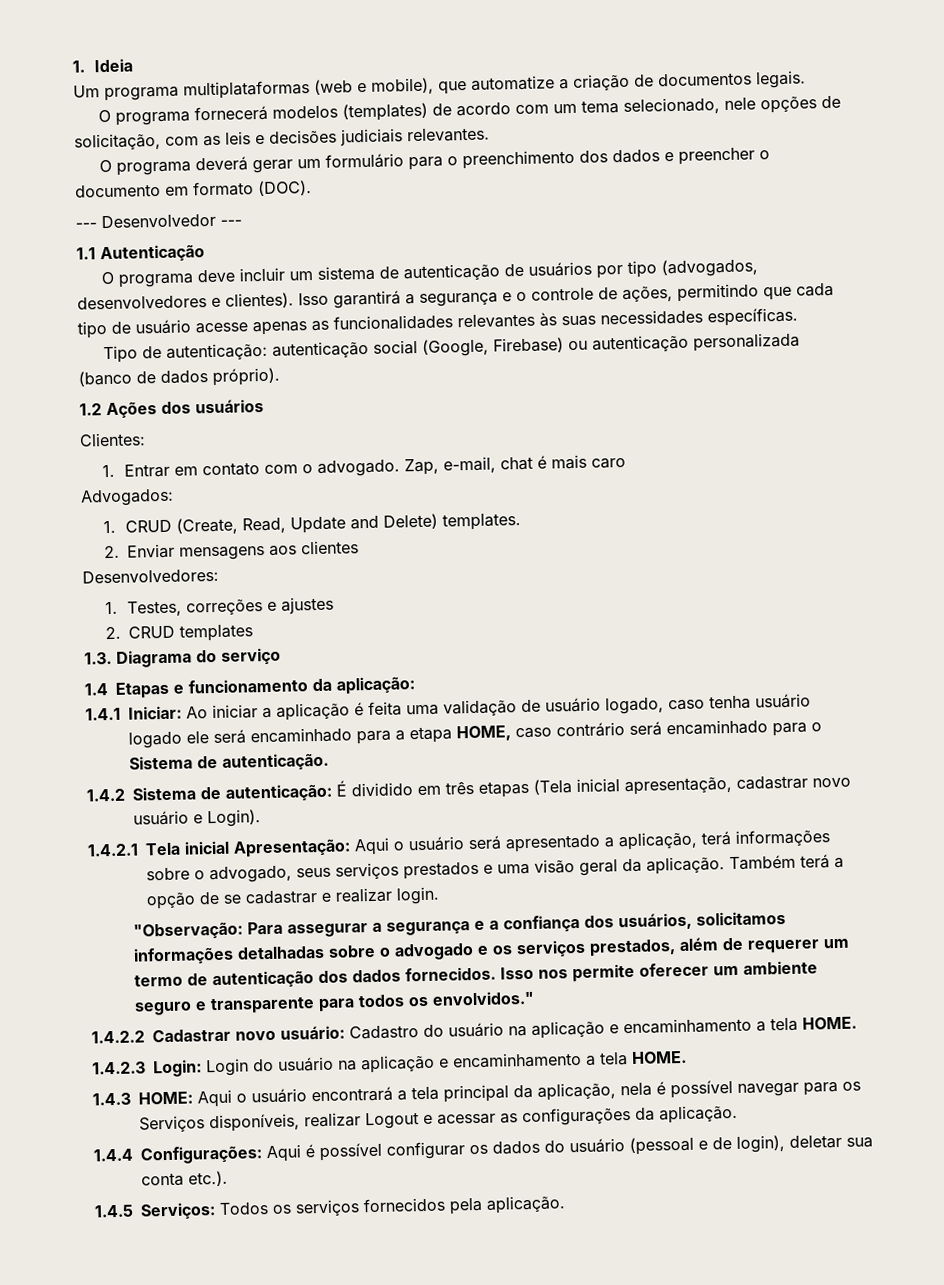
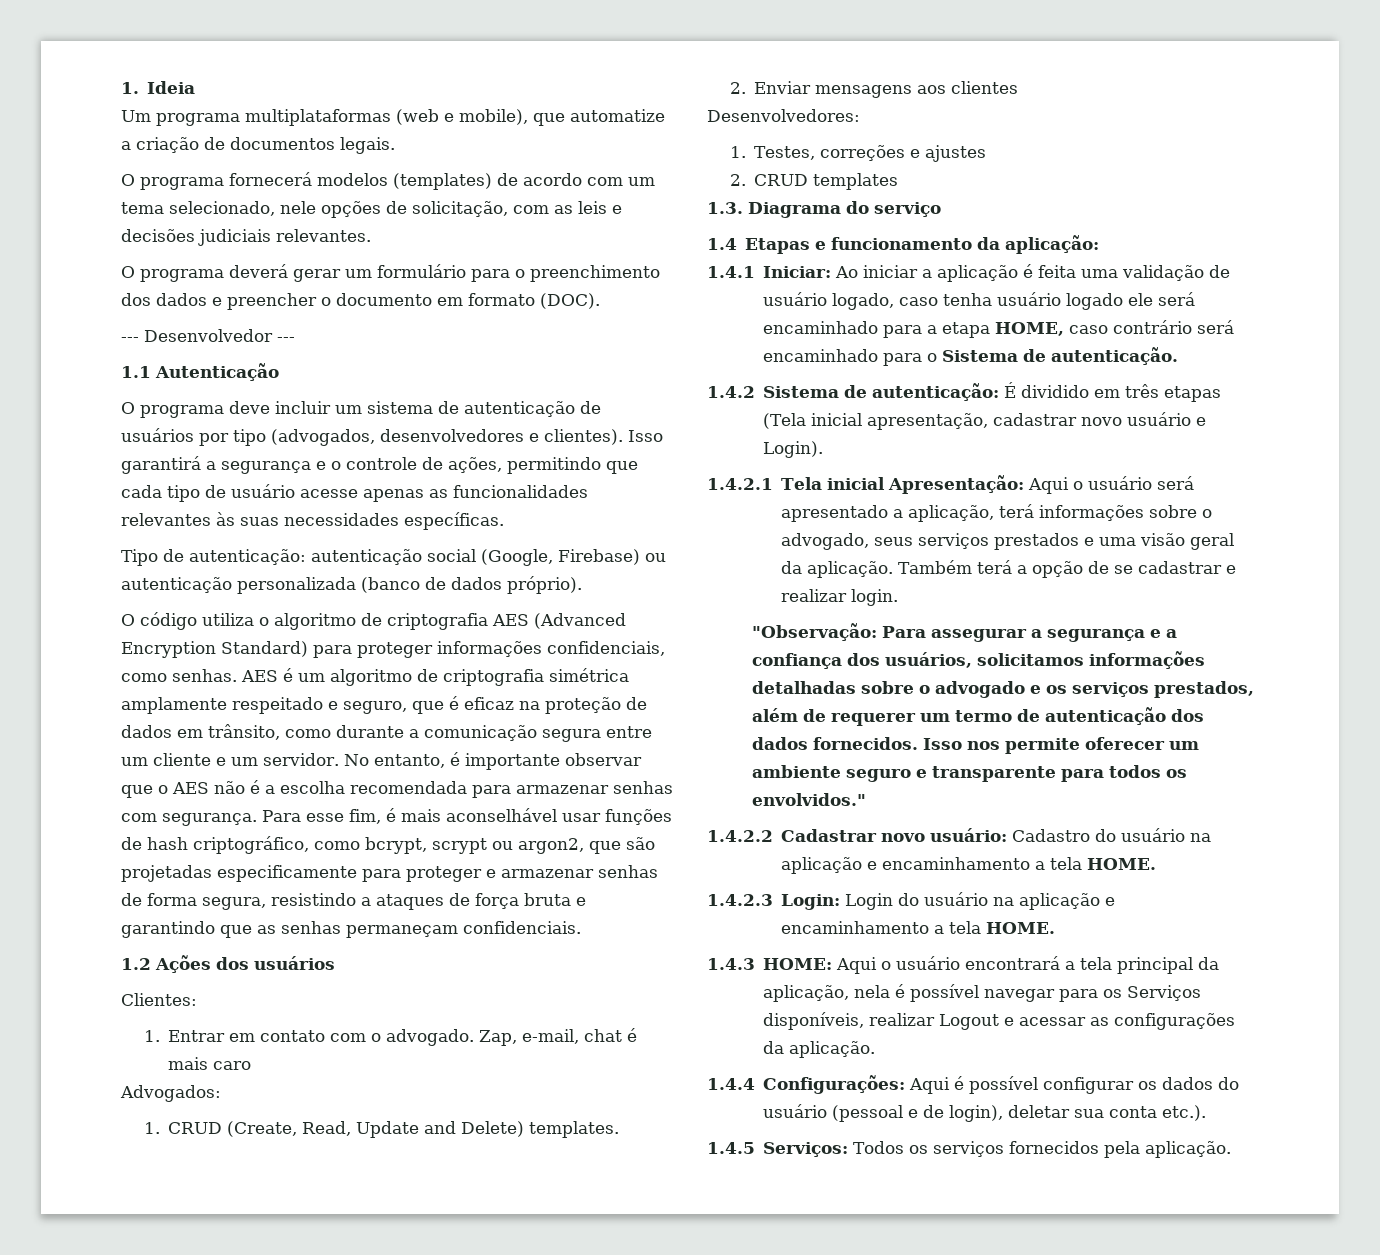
+ O código utiliza o algoritmo de criptografia AES (Advanced Encryption Standard) para proteger informações confidenciais, como senhas. AES é um algoritmo de criptografia simétrica amplamente respeitado e seguro, que é eficaz na proteção de dados em trânsito, como durante a comunicação segura entre um cliente e um servidor. No entanto, é importante observar que o AES não é a escolha recomendada para armazenar senhas com segurança. Para esse fim, é mais aconselhável usar funções de hash criptográfico, como bcrypt, scrypt ou argon2, que são projetadas especificamente para proteger e armazenar senhas de forma segura, resistindo a ataques de força bruta e garantindo que as senhas permaneçam confidenciais.

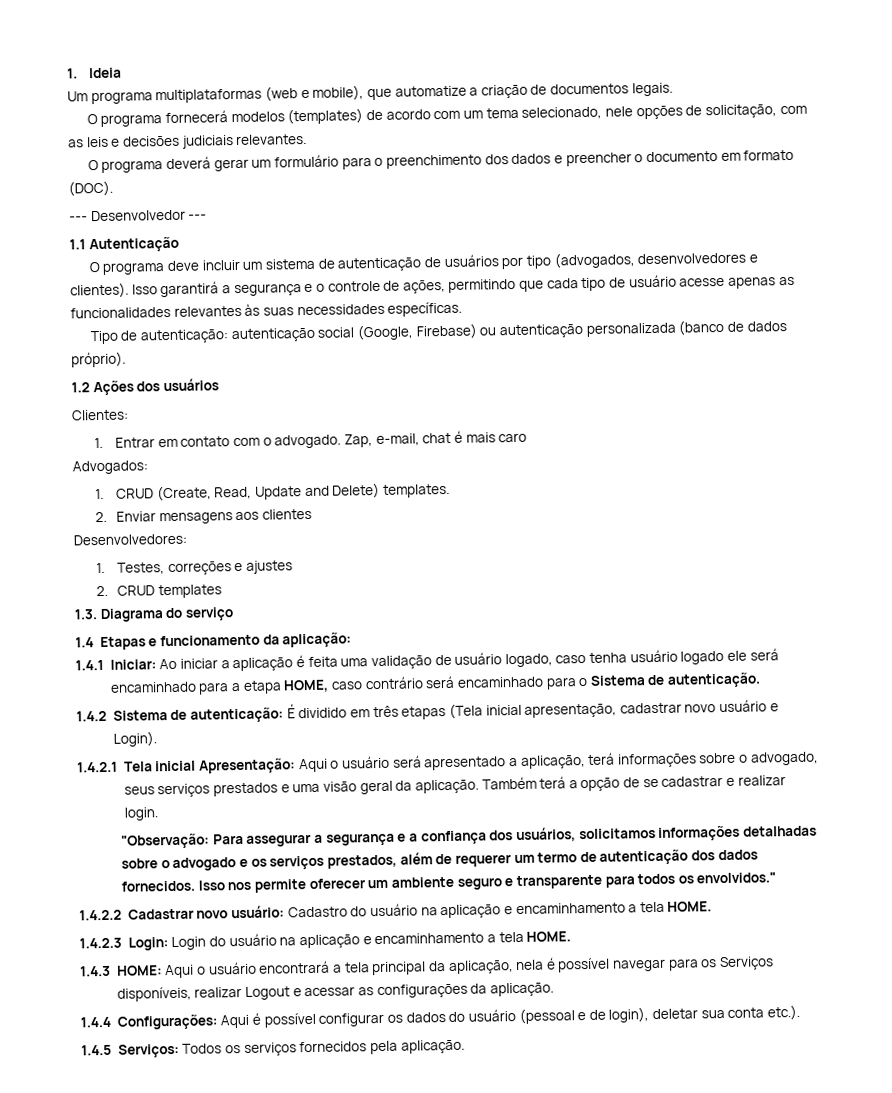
- O código utiliza o algoritmo de criptografia AES (Advanced Encryption Standard) para proteger informações confidenciais, como senhas. AES é um algoritmo de criptografia simétrica amplamente respeitado e seguro, que é eficaz na proteção de dados em trânsito, como durante a comunicação segura entre um cliente e um servidor. No entanto, é importante observar que o AES não é a escolha recomendada para armazenar senhas com segurança. Para esse fim, é mais aconselhável usar funções de hash criptográfico, como bcrypt, scrypt ou argon2, que são projetadas especificamente para proteger e armazenar senhas de forma segura, resistindo a ataques de força bruta e garantindo que as senhas permaneçam confidenciais.

